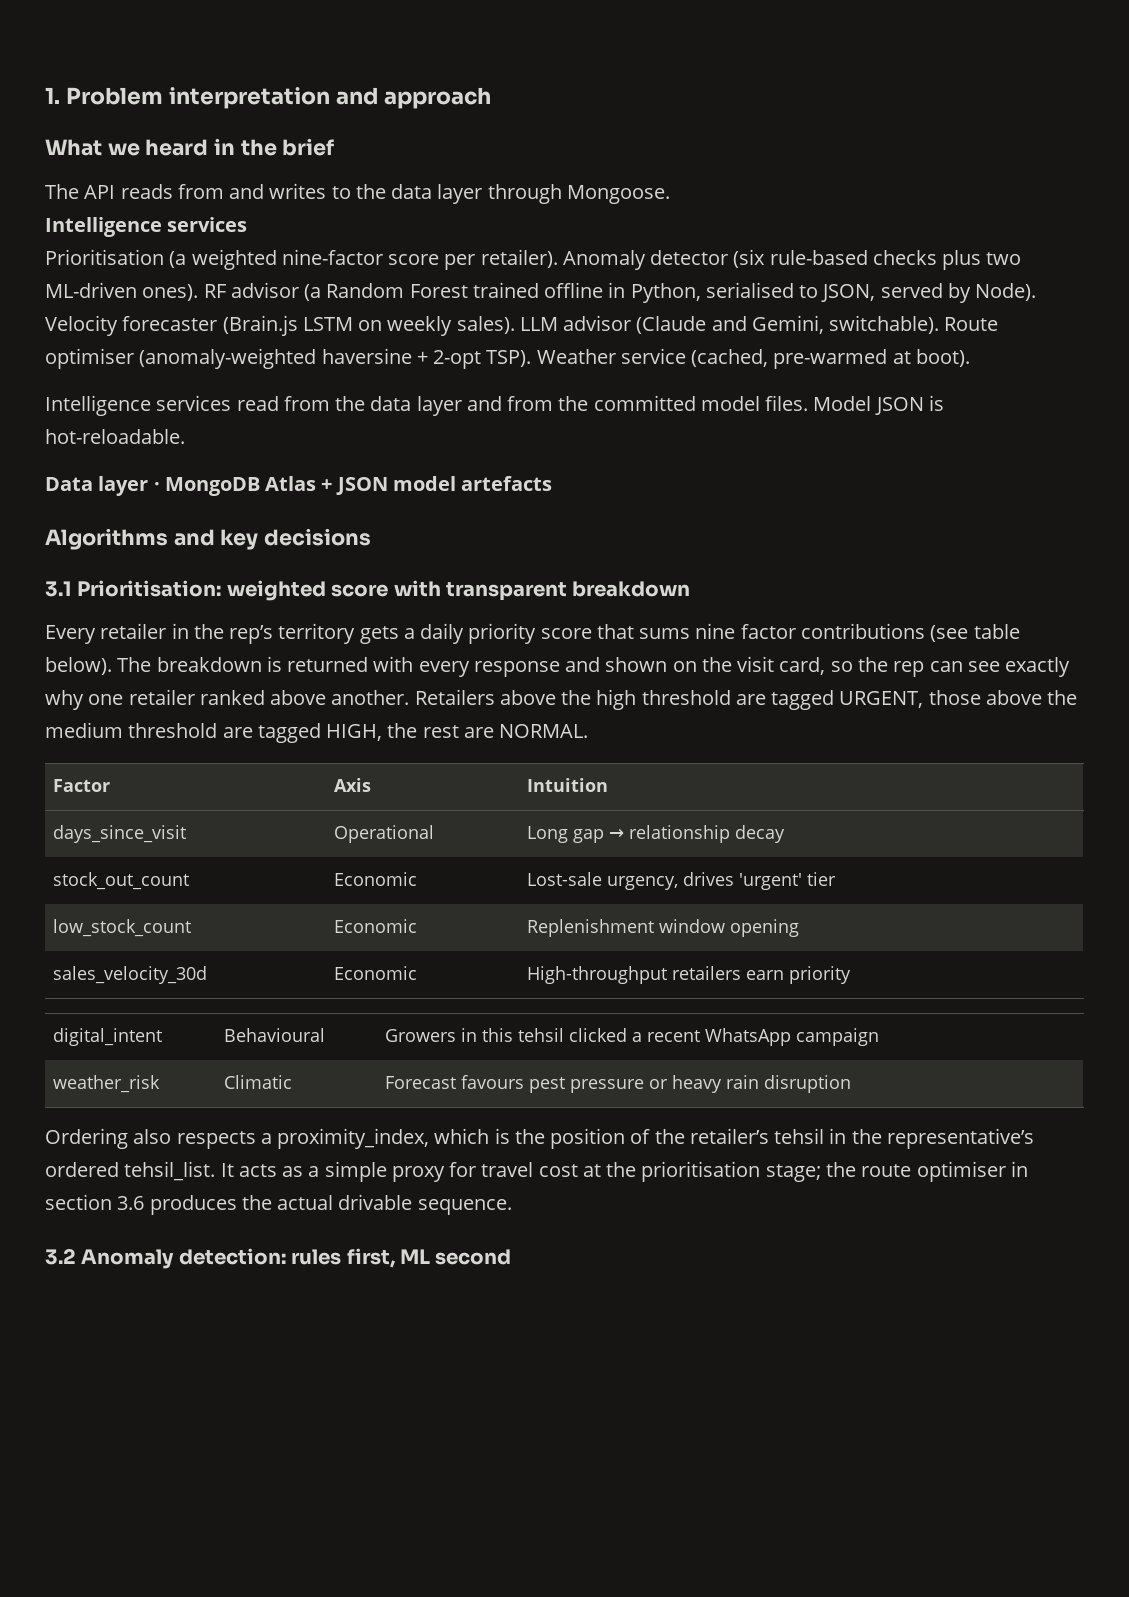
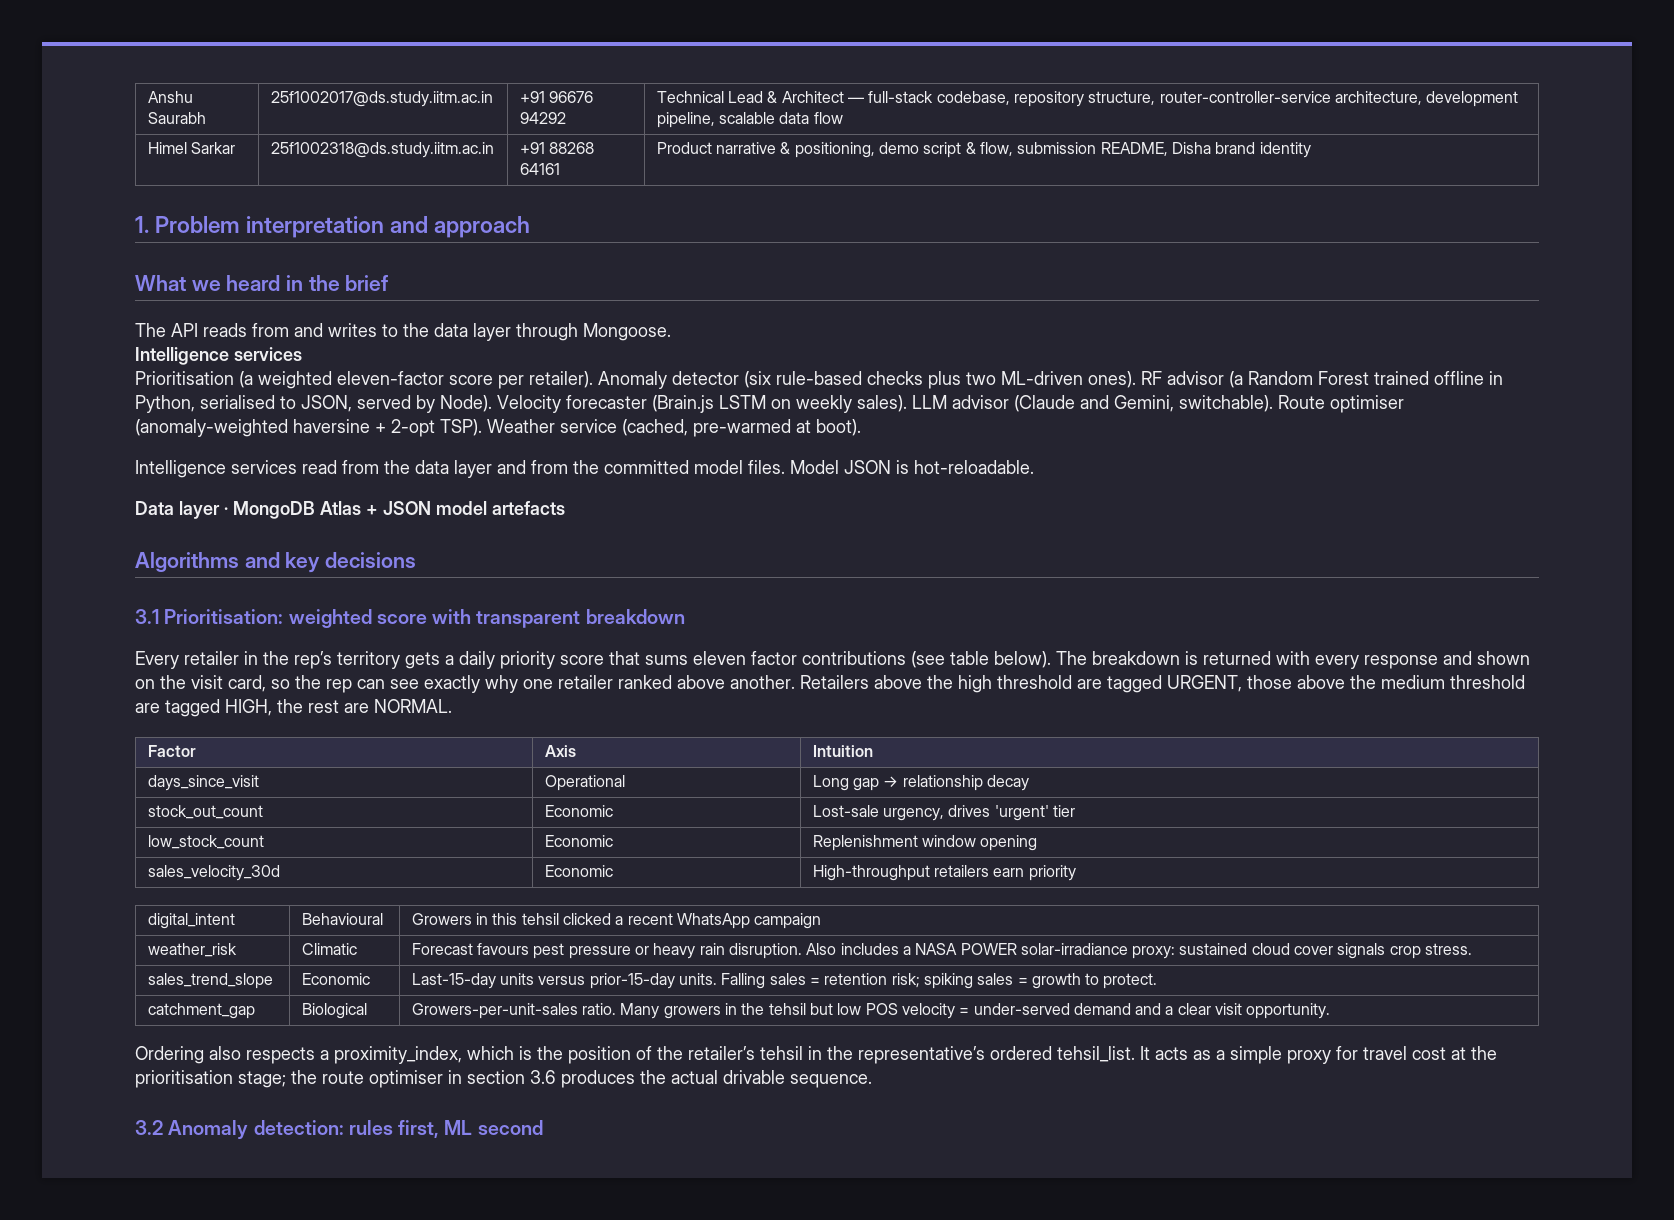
+ Anshu Saurabh | 25f1002017@ds.study.iitm.ac.in | +91 96676 94292 | Technical Lead & Architect — full-stack codebase, repository structure, router-controller-service architecture, development pipeline, scalable data flow
+ Himel Sarkar | 25f1002318@ds.study.iitm.ac.in | +91 88268 64161 | Product narrative & positioning, demo script & flow, submission README, Disha brand identity
- Prioritisation (a weighted nine-factor score per retailer).
+ Prioritisation (a weighted eleven-factor score per retailer).
- Every retailer in the rep’s territory gets a daily priority score that sums nine factor contributions (see table below).
+ Every retailer in the rep’s territory gets a daily priority score that sums eleven factor contributions (see table below).
- weather_risk | Climatic | Forecast favours pest pressure or heavy rain disruption
+ weather_risk | Climatic | Forecast favours pest pressure or heavy rain disruption. Also includes a NASA POWER solar-irradiance proxy: sustained cloud cover signals crop stress.
+ sales_trend_slope | Economic | Last-15-day units versus prior-15-day units. Falling sales = retention risk; spiking sales = growth to protect.
+ catchment_gap | Biological | Growers-per-unit-sales ratio. Many growers in the tehsil but low POS velocity = under-served demand and a clear visit opportunity.

